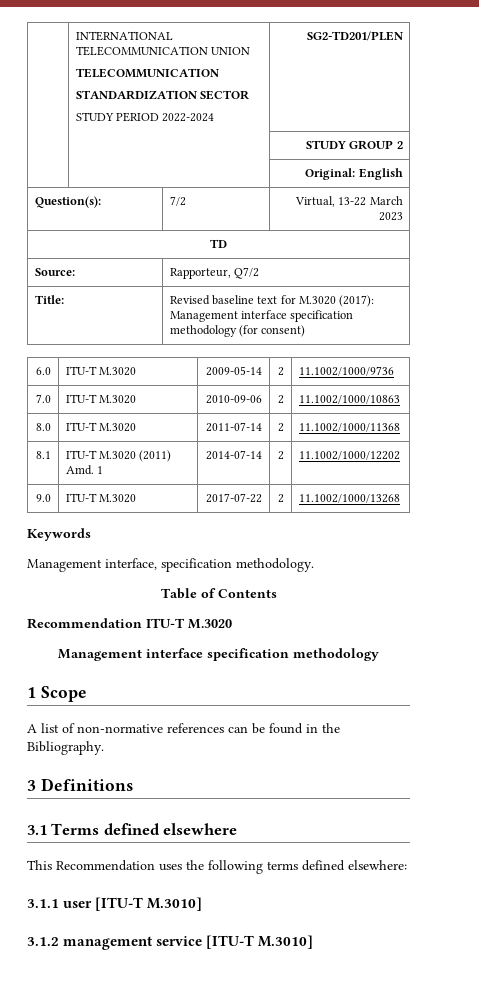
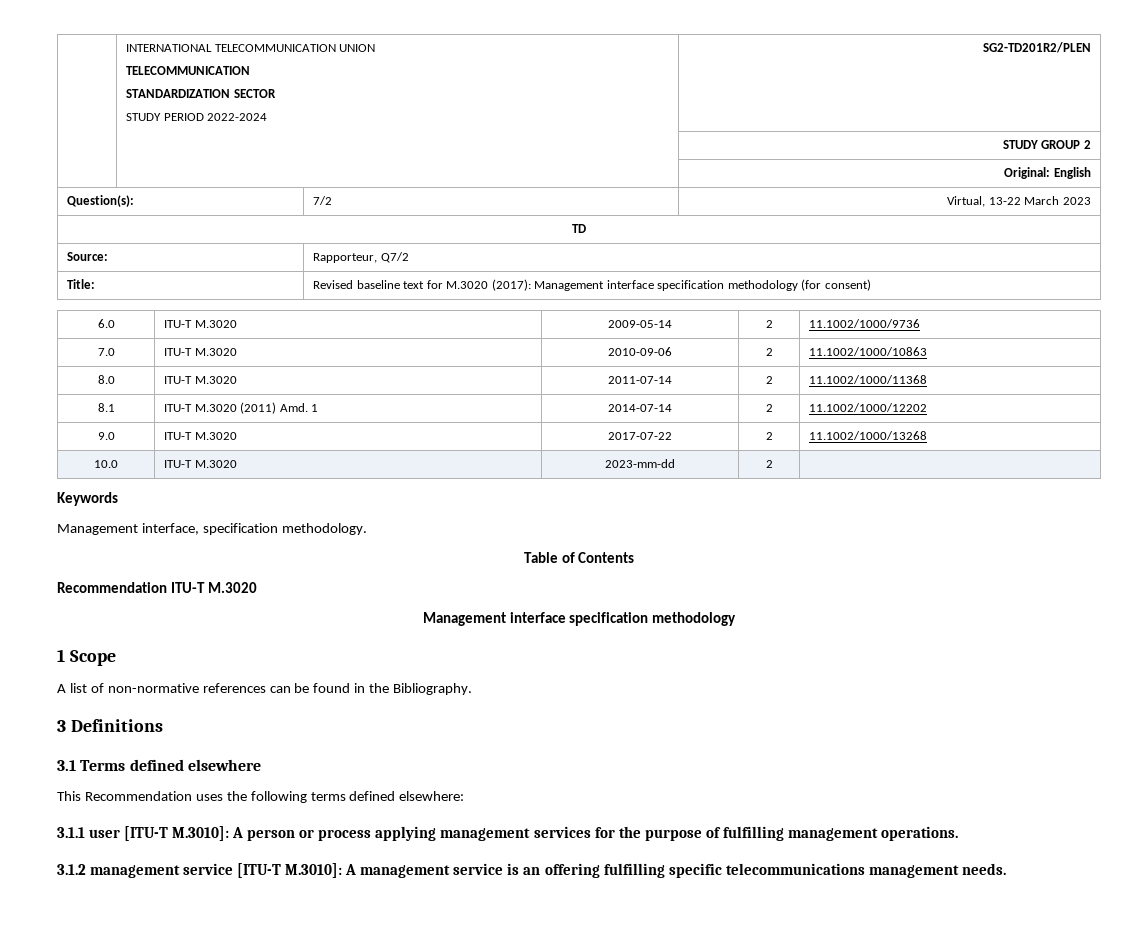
  | INTERNATIONAL TELECOMMUNICATION UNION
  TELECOMMUNICATION
  STANDARDIZATION SECTOR
- STUDY PERIOD 2022-2024 | SG2-TD201/PLEN
+ STUDY PERIOD 2022-2024 | SG2-TD201R2/PLEN
+ 10.0 | ITU-T M.3020 | 2023-mm-dd | 2 |
- 3.1.1 user [ITU-T M.3010]
- 3.1.2 management service [ITU-T M.3010]
+ 3.1.1 user [ITU-T M.3010]: A person or process applying management services for the purpose of fulfilling management operations.
+ 3.1.2 management service [ITU-T M.3010]: A management service is an offering fulfilling specific telecommunications management needs.

